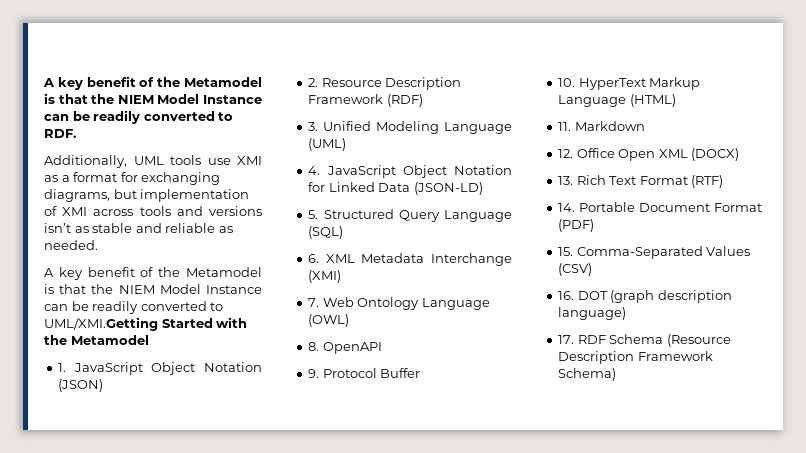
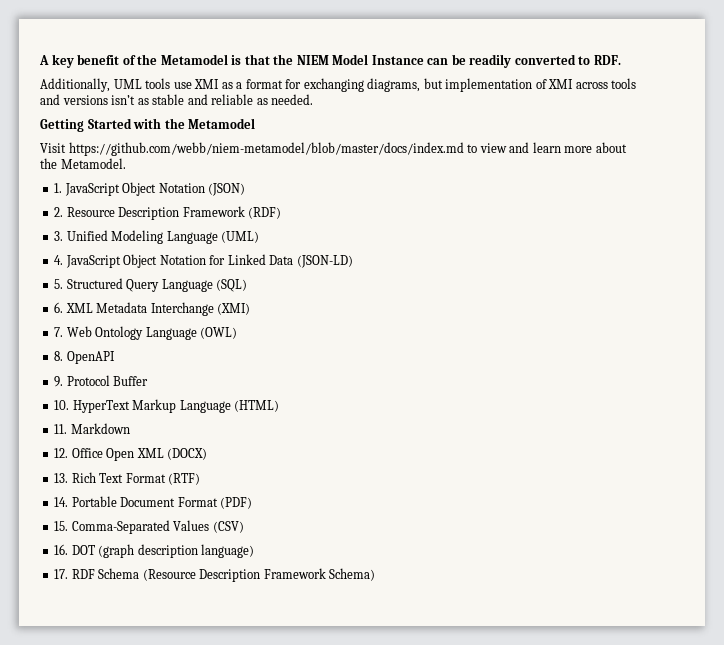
- A key benefit of the Metamodel is that the NIEM Model Instance can be readily converted to UML/XMI.Getting Started with the Metamodel
+ Getting Started with the Metamodel
+ Visit https://github.com/webb/niem-metamodel/blob/master/docs/index.md to view and learn more about the Metamodel.

